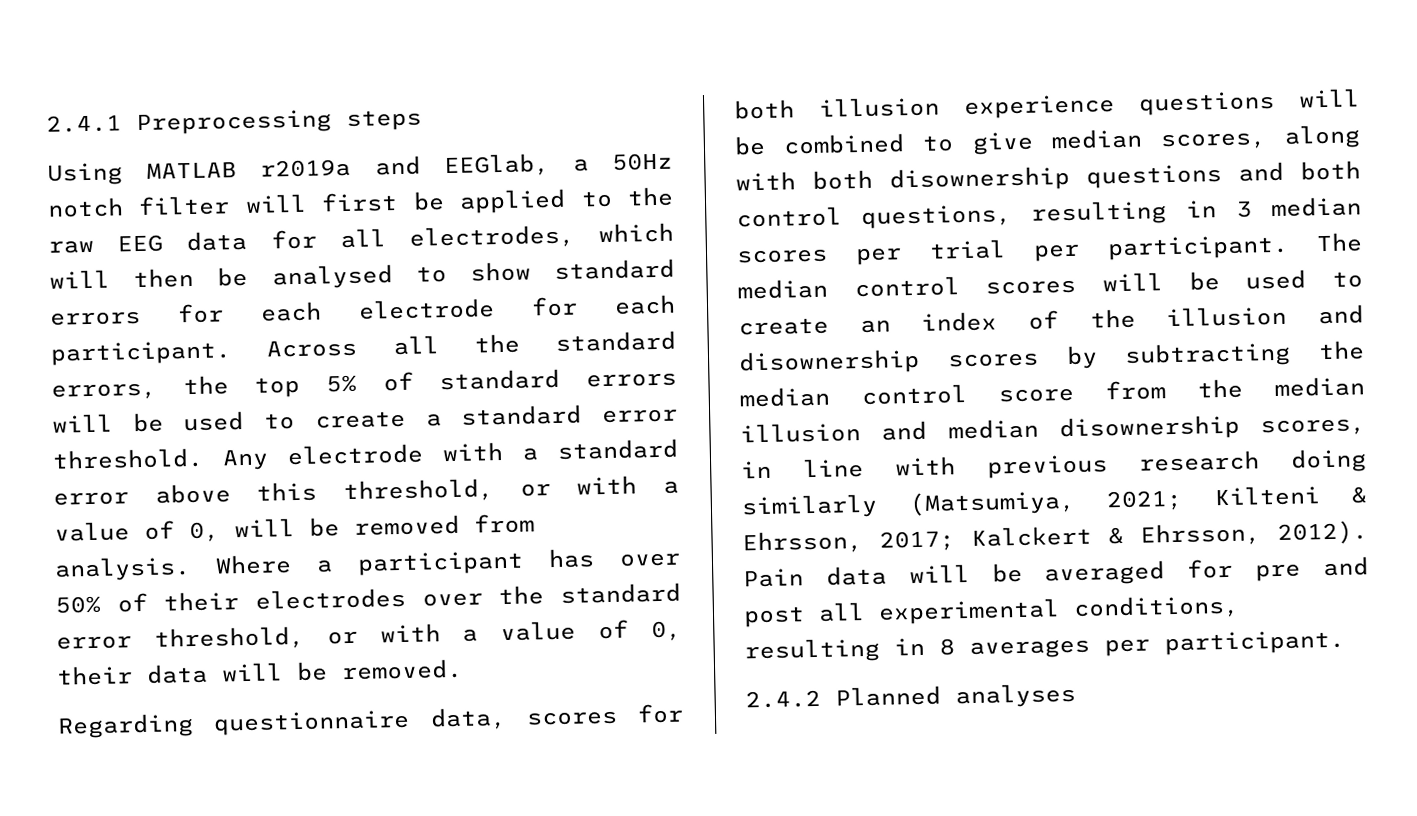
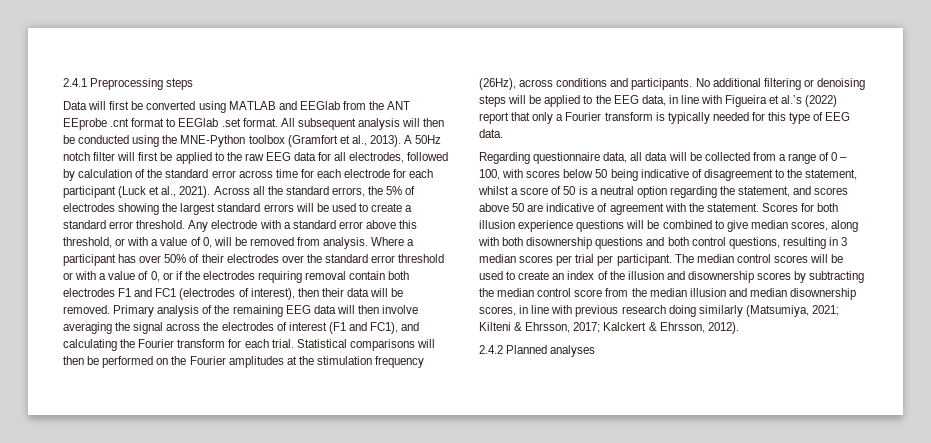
- Using MATLAB r2019a and EEGlab, a 50Hz notch filter will first be applied to the raw EEG data for all electrodes, which will then be analysed to show standard errors for each electrode for each participant.
+ Data will first be converted using MATLAB and EEGlab from the ANT EEprobe .cnt format to EEGlab .set format. All subsequent analysis will then be conducted using the MNE-Python toolbox (Gramfort et al., 2013). A 50Hz notch filter will first be applied to the raw EEG data for all electrodes, followed by calculation of the standard error across time for each electrode for each participant (Luck et al., 2021).
- Across all the standard errors, the top 5% of standard errors will be used to create a standard error threshold.
+ Across all the standard errors, the 5% of electrodes showing the largest standard errors will be used to create a standard error threshold.
- Where a participant has over 50% of their electrodes over the standard error threshold, or with a value of 0, their data will be removed.
- Regarding questionnaire data, scores for both illusion experience questions will be combined to give median scores, along with both disownership questions and both control questions, resulting in 3 median scores per trial per participant.
+ Where a participant has over 50% of their electrodes over the standard error threshold or with a value of 0, or if the electrodes requiring removal contain both electrodes F1 and FC1 (electrodes of interest), then their data will be removed. Primary analysis of the remaining EEG data will then involve averaging the signal across the electrodes of interest (F1 and FC1), and calculating the Fourier transform for each trial. Statistical comparisons will then be performed on the Fourier amplitudes at the stimulation frequency (26Hz), across conditions and participants. No additional filtering or denoising steps will be applied to the EEG data, in line with Figueira et al.’s (2022) report that only a Fourier transform is typically needed for this type of EEG data.
+ Regarding questionnaire data, all data will be collected from a range of 0 – 100, with scores below 50 being indicative of disagreement to the statement, whilst a score of 50 is a neutral option regarding the statement, and scores above 50 are indicative of agreement with the statement. Scores for both illusion experience questions will be combined to give median scores, along with both disownership questions and both control questions, resulting in 3 median scores per trial per participant.
- Pain data will be averaged for pre and post all experimental conditions, resulting in 8 averages per participant.

